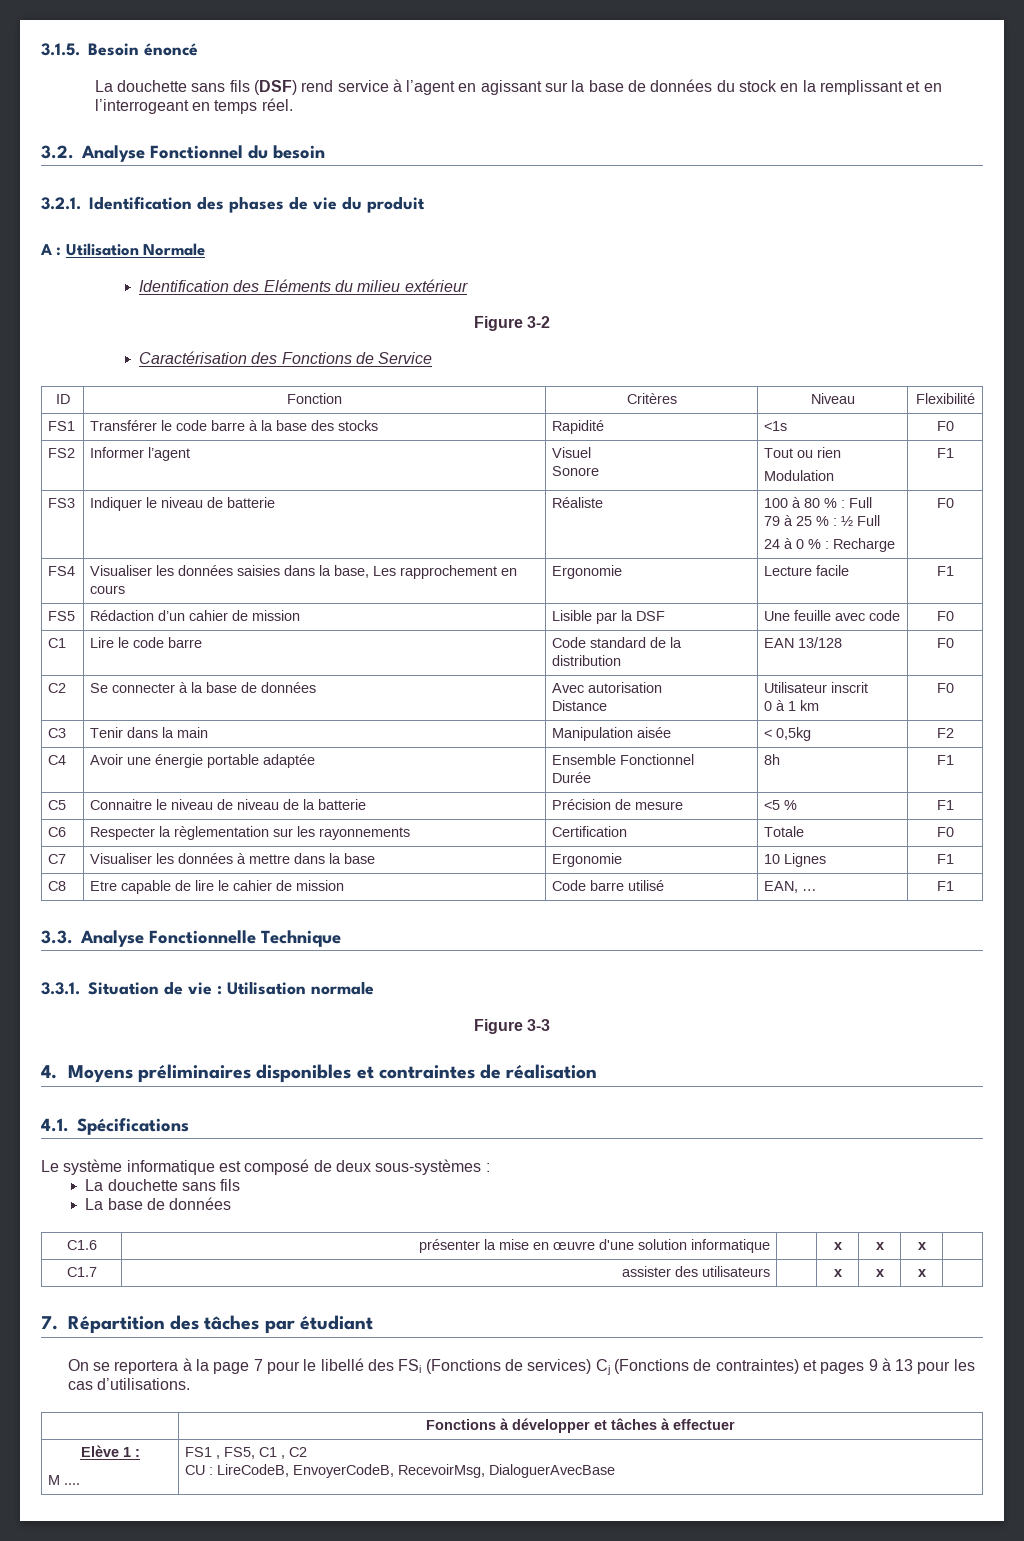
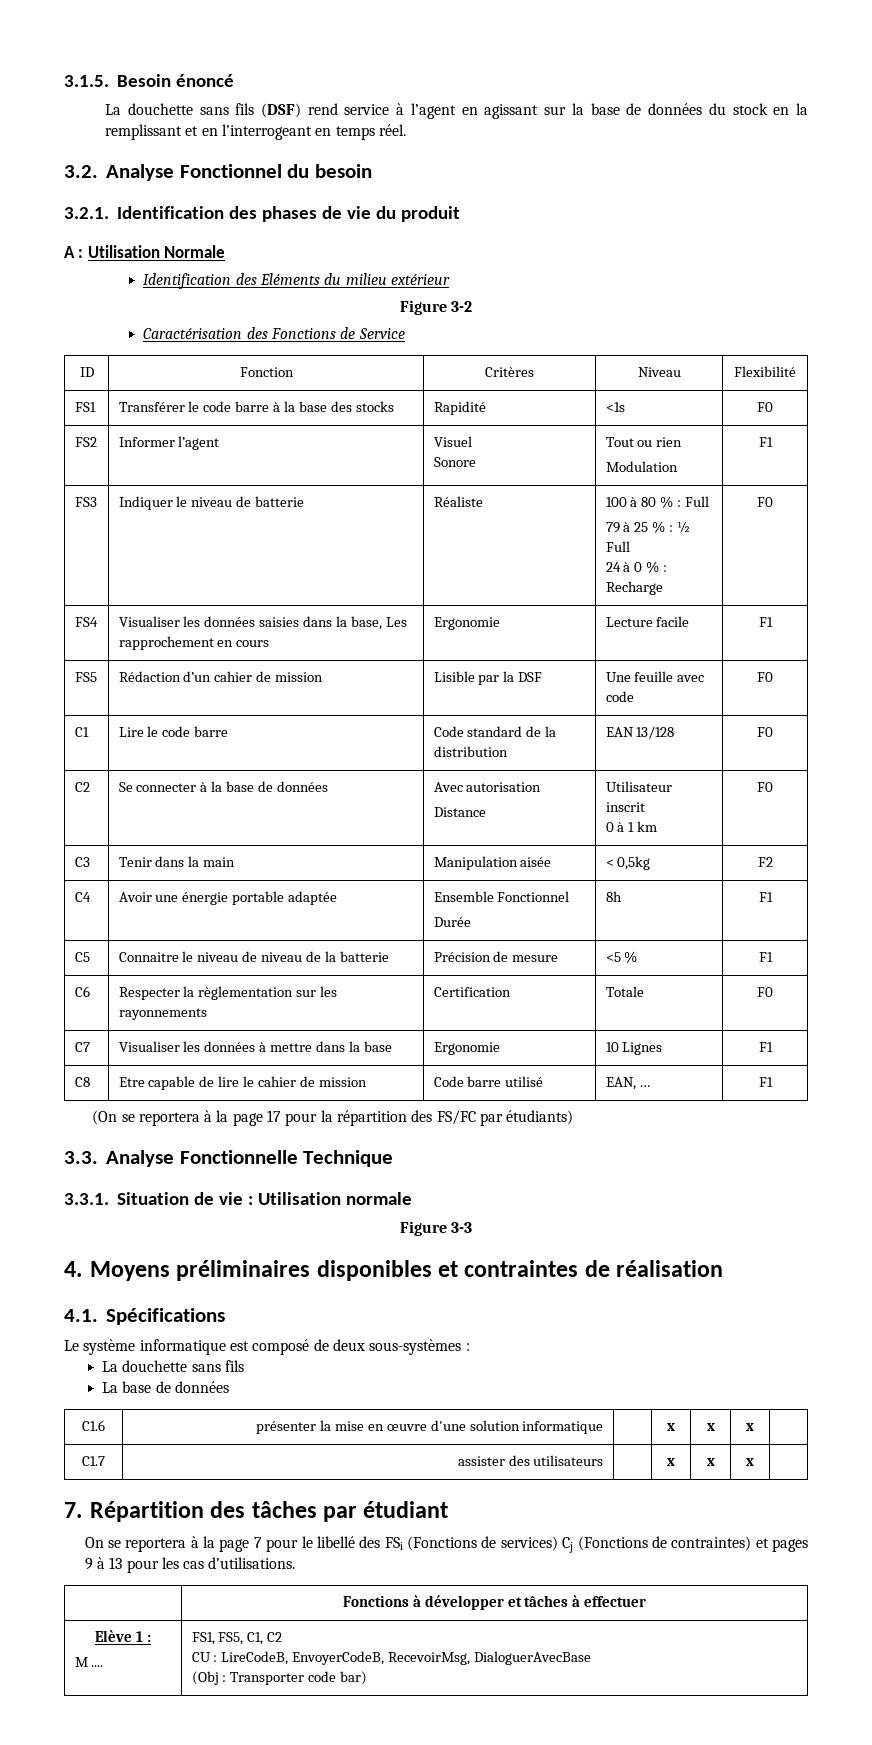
+ (On se reportera à la page 17 pour la répartition des FS/FC par étudiants)
  Elève 1 :
- M .... | FS1 , FS5, C1 , C2
+ M .... | FS1, FS5, C1, C2
  CU : LireCodeB, EnvoyerCodeB, RecevoirMsg, DialoguerAvecBase
+ (Obj : Transporter code bar)

